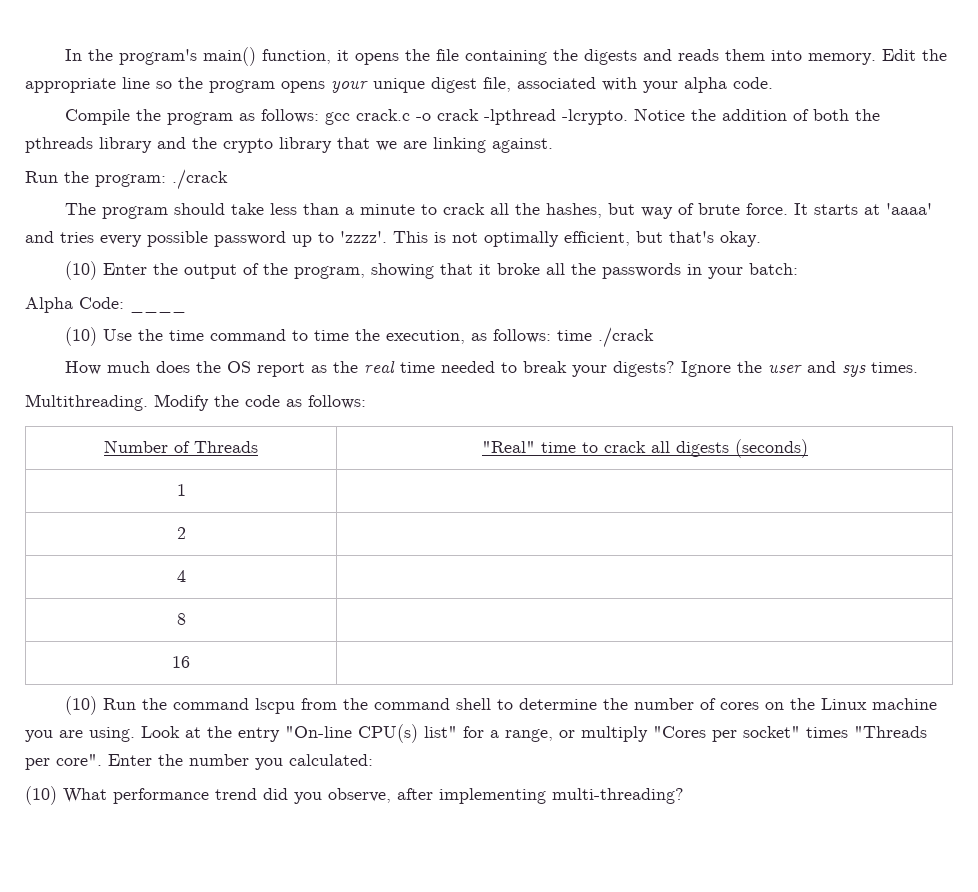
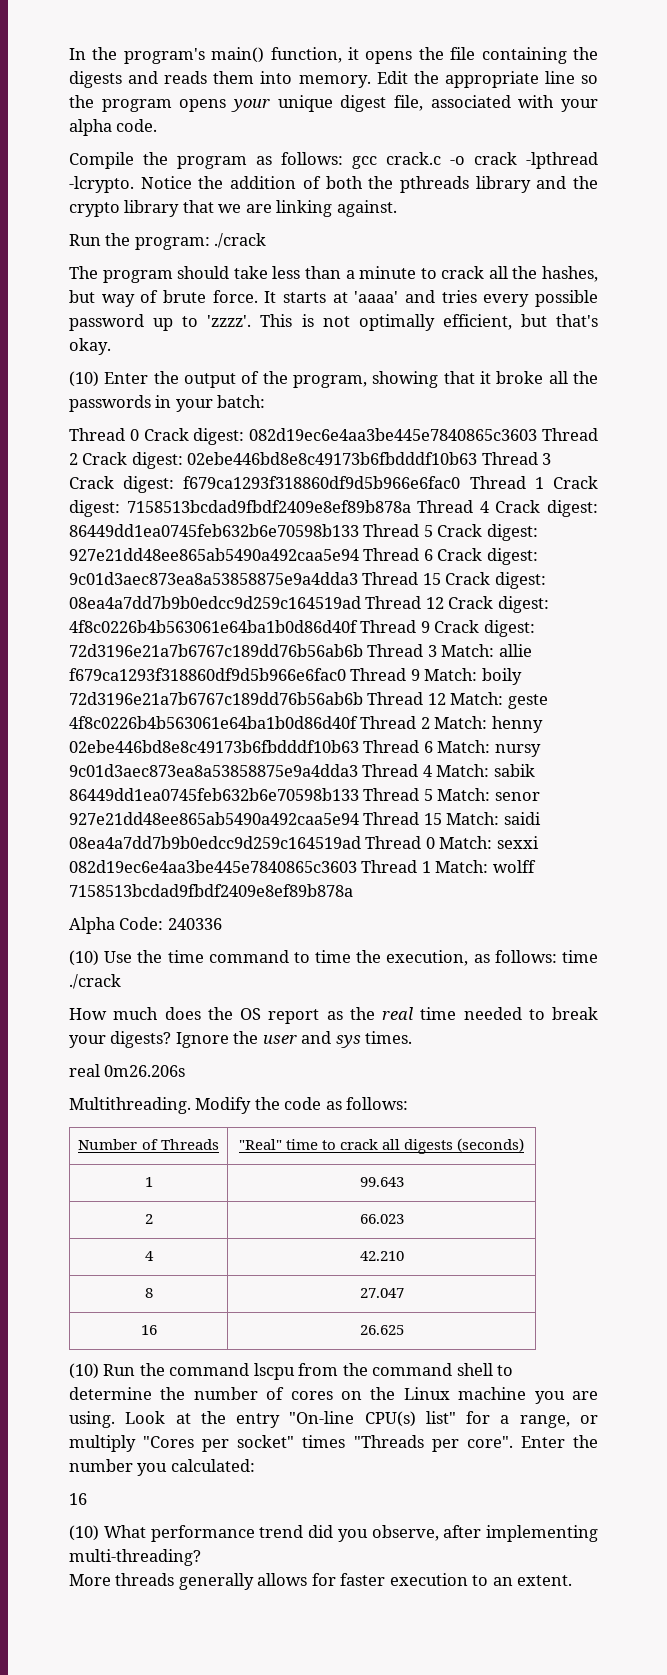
+ Thread 0 Crack digest: 082d19ec6e4aa3be445e7840865c3603 Thread 2 Crack digest: 02ebe446bd8e8c49173b6fbdddf10b63 Thread 3 Crack digest: f679ca1293f318860df9d5b966e6fac0 Thread 1 Crack digest: 7158513bcdad9fbdf2409e8ef89b878a Thread 4 Crack digest: 86449dd1ea0745feb632b6e70598b133 Thread 5 Crack digest: 927e21dd48ee865ab5490a492caa5e94 Thread 6 Crack digest: 9c01d3aec873ea8a53858875e9a4dda3 Thread 15 Crack digest: 08ea4a7dd7b9b0edcc9d259c164519ad Thread 12 Crack digest: 4f8c0226b4b563061e64ba1b0d86d40f Thread 9 Crack digest: 72d3196e21a7b6767c189dd76b56ab6b Thread 3 Match: allie f679ca1293f318860df9d5b966e6fac0 Thread 9 Match: boily 72d3196e21a7b6767c189dd76b56ab6b Thread 12 Match: geste 4f8c0226b4b563061e64ba1b0d86d40f Thread 2 Match: henny 02ebe446bd8e8c49173b6fbdddf10b63 Thread 6 Match: nursy 9c01d3aec873ea8a53858875e9a4dda3 Thread 4 Match: sabik 86449dd1ea0745feb632b6e70598b133 Thread 5 Match: senor 927e21dd48ee865ab5490a492caa5e94 Thread 15 Match: saidi 08ea4a7dd7b9b0edcc9d259c164519ad Thread 0 Match: sexxi 082d19ec6e4aa3be445e7840865c3603 Thread 1 Match: wolff 7158513bcdad9fbdf2409e8ef89b878a
- Alpha Code: ____
+ Alpha Code: 240336
+ real 0m26.206s
- 1 |
+ 1 | 99.643
- 2 |
+ 2 | 66.023
- 4 |
+ 4 | 42.210
- 8 |
+ 8 | 27.047
- 16 |
+ 16 | 26.625
  Enter the number you calculated:
+ 16
+ More threads generally allows for faster execution to an extent.

